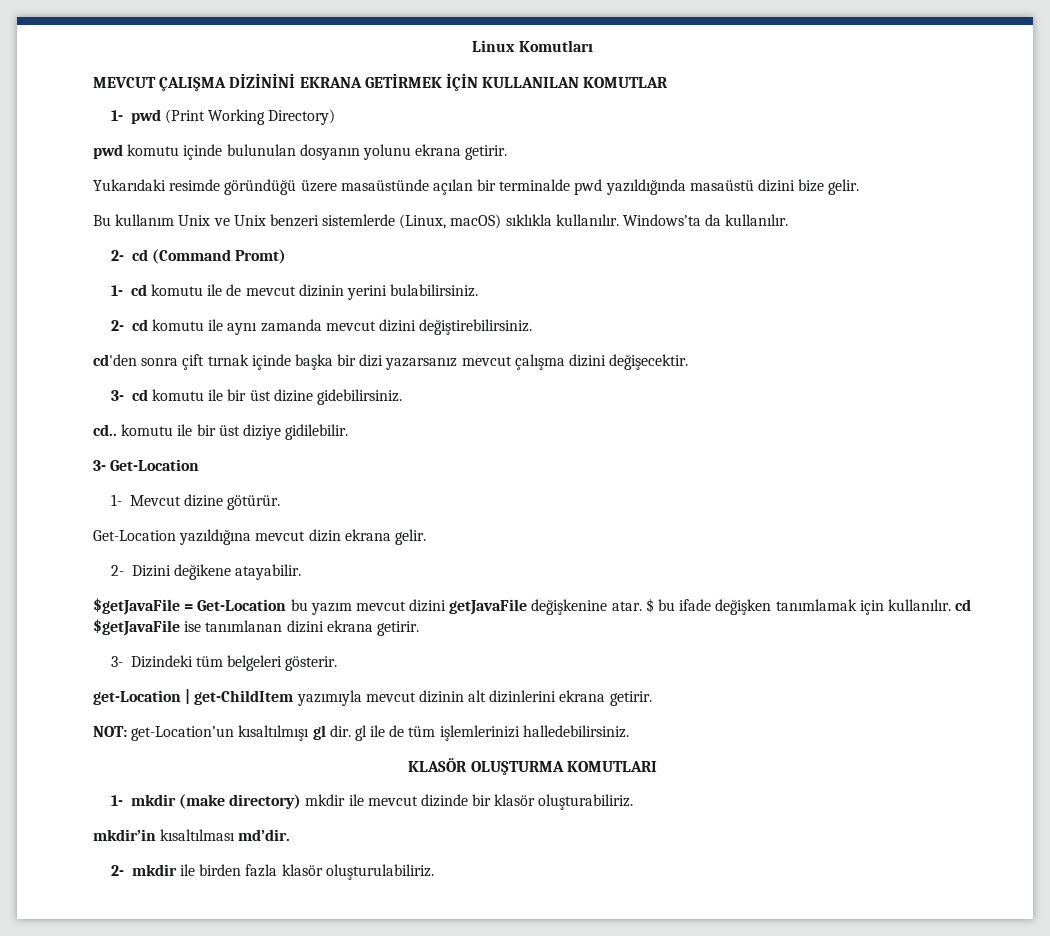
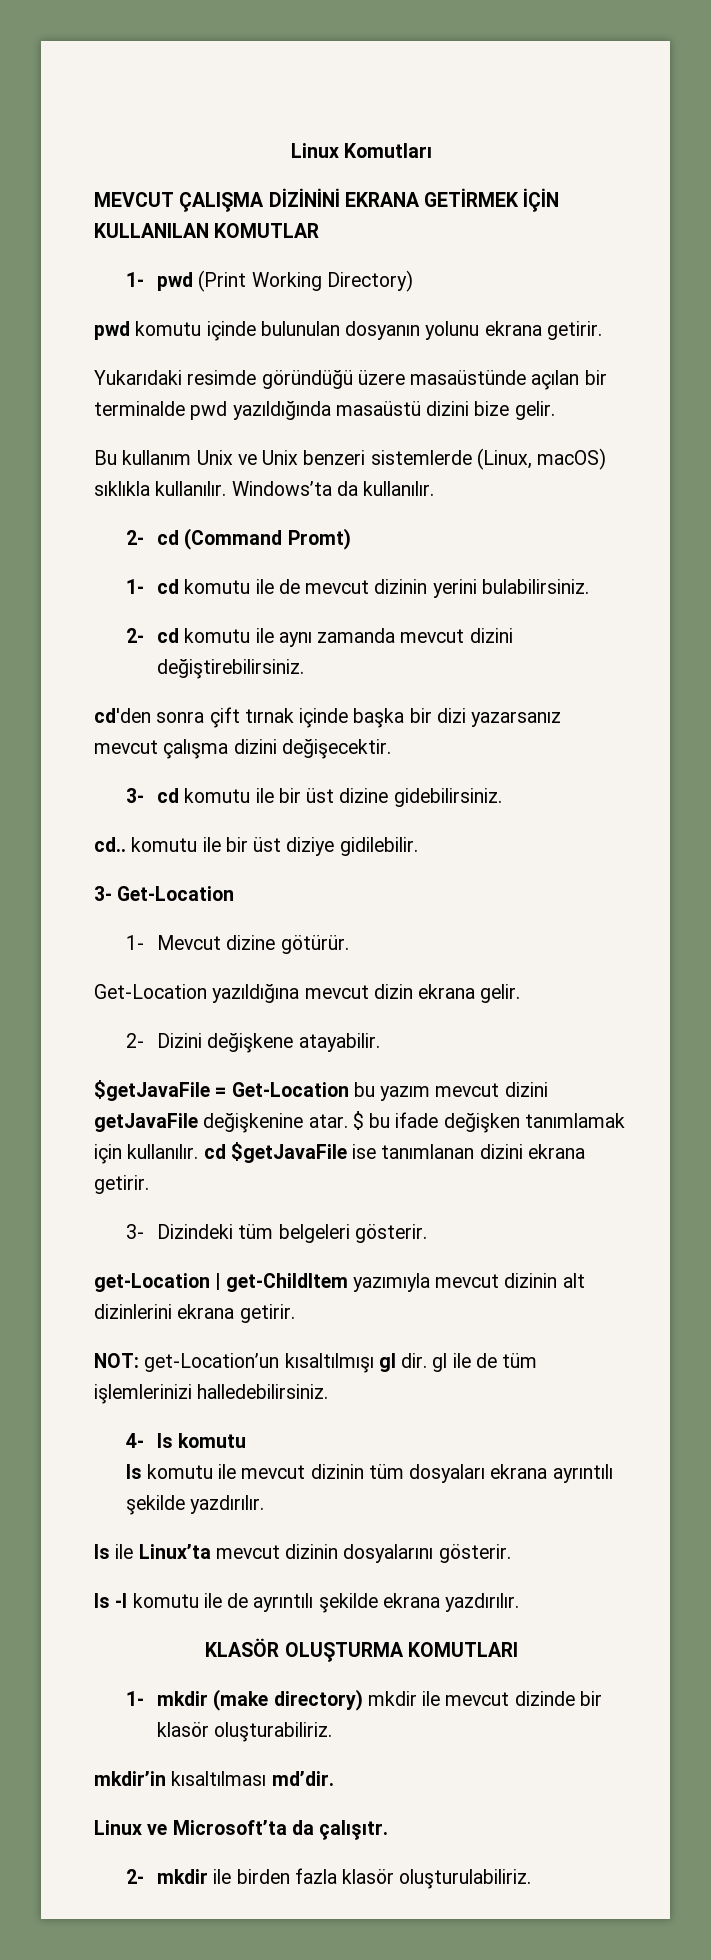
- 2- Dizini değikene atayabilir.
+ 2- Dizini değişkene atayabilir.
+ 4- ls komutu
+ ls komutu ile mevcut dizinin tüm dosyaları ekrana ayrıntılı şekilde yazdırılır.
+ ls ile Linux’ta mevcut dizinin dosyalarını gösterir.
+ ls -l komutu ile de ayrıntılı şekilde ekrana yazdırılır.
+ Linux ve Microsoft’ta da çalışıtr.

